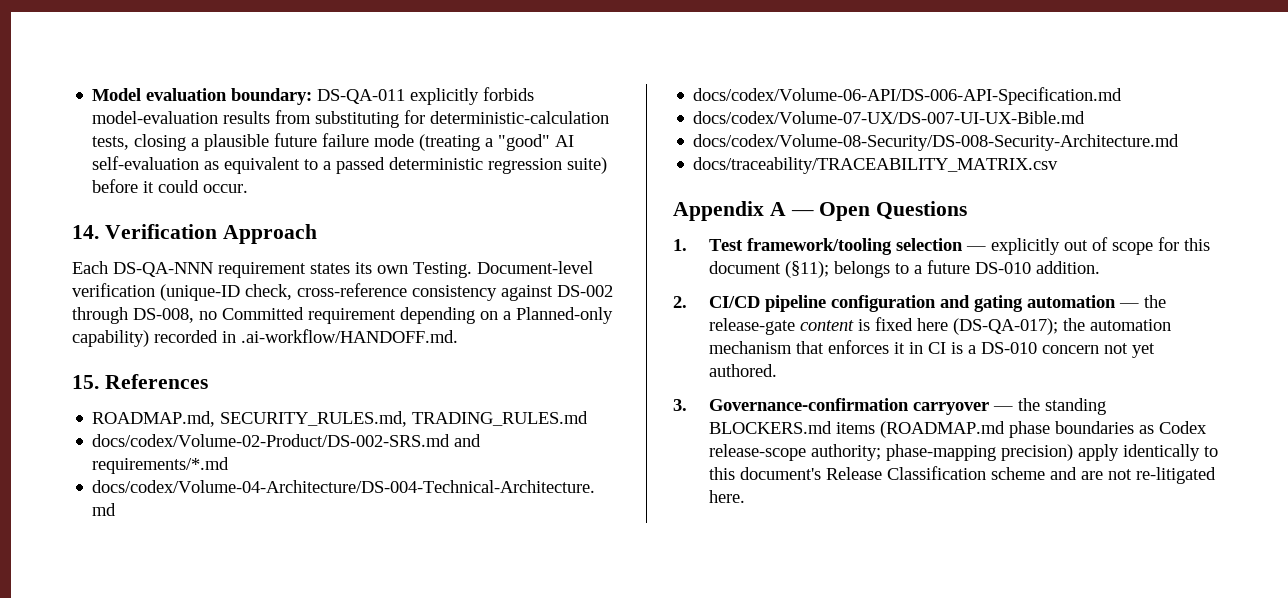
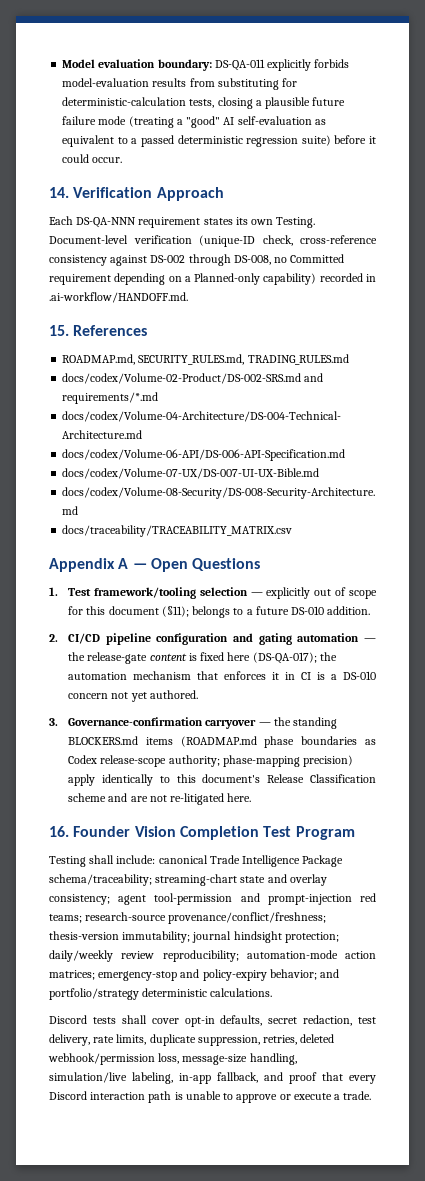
+ 16. Founder Vision Completion Test Program
+ Testing shall include: canonical Trade Intelligence Package schema/traceability; streaming-chart state and overlay consistency; agent tool-permission and prompt-injection red teams; research-source provenance/conflict/freshness; thesis-version immutability; journal hindsight protection; daily/weekly review reproducibility; automation-mode action matrices; emergency-stop and policy-expiry behavior; and portfolio/strategy deterministic calculations.
+ Discord tests shall cover opt-in defaults, secret redaction, test delivery, rate limits, duplicate suppression, retries, deleted webhook/permission loss, message-size handling, simulation/live labeling, in-app fallback, and proof that every Discord interaction path is unable to approve or execute a trade.

